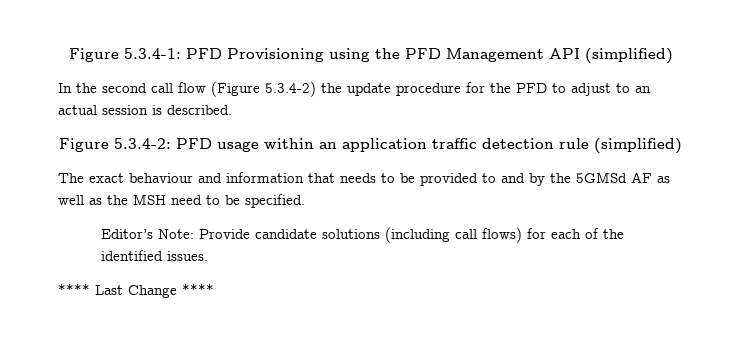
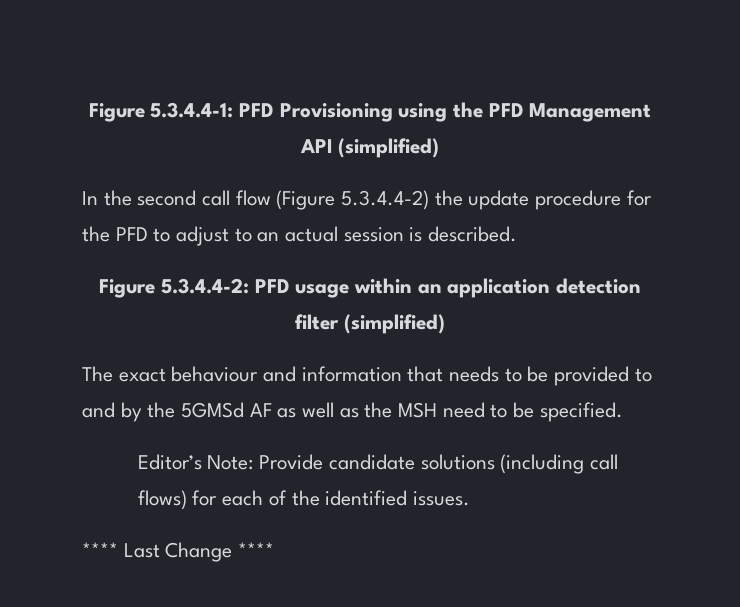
- Figure 5.3.4-1: PFD Provisioning using the PFD Management API (simplified)
+ Figure 5.3.4.4-1: PFD Provisioning using the PFD Management API (simplified)
- In the second call flow (Figure 5.3.4-2) the update procedure for the PFD to adjust to an actual session is described.
+ In the second call flow (Figure 5.3.4.4-2) the update procedure for the PFD to adjust to an actual session is described.
- Figure 5.3.4-2: PFD usage within an application traffic detection rule (simplified)
+ Figure 5.3.4.4-2: PFD usage within an application detection filter (simplified)

